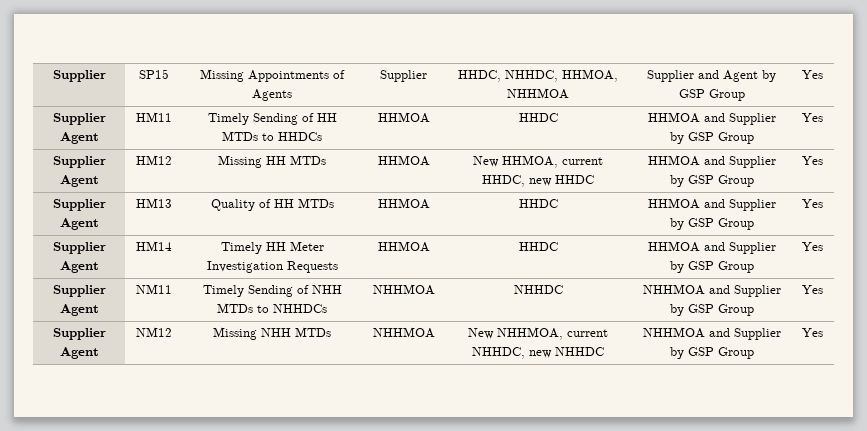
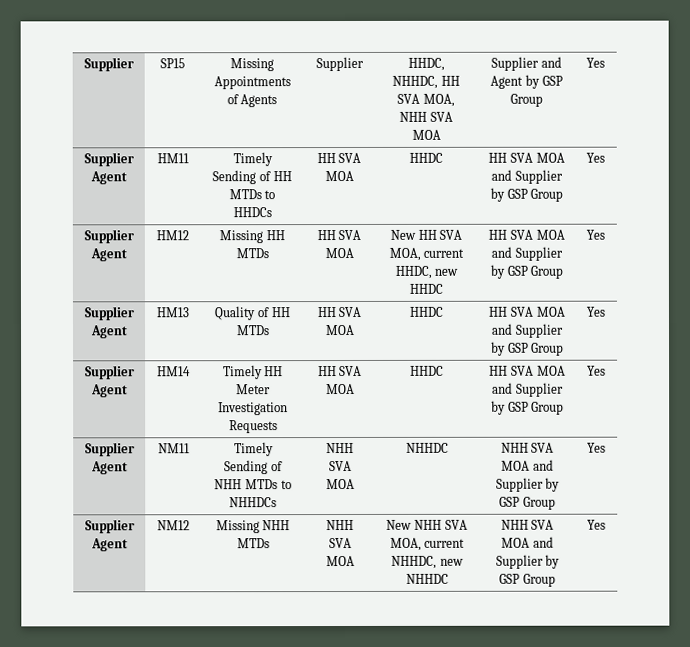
- Supplier | SP15 | Missing Appointments of Agents | Supplier | HHDC, NHHDC, HHMOA, NHHMOA | Supplier and Agent by GSP Group | Yes
+ Supplier | SP15 | Missing Appointments of Agents | Supplier | HHDC, NHHDC, HH SVA MOA, NHH SVA MOA | Supplier and Agent by GSP Group | Yes
- Supplier Agent | HM11 | Timely Sending of HH MTDs to HHDCs | HHMOA | HHDC | HHMOA and Supplier by GSP Group | Yes
+ Supplier Agent | HM11 | Timely Sending of HH MTDs to HHDCs | HH SVA MOA | HHDC | HH SVA MOA and Supplier by GSP Group | Yes
- Supplier Agent | HM12 | Missing HH MTDs | HHMOA | New HHMOA, current HHDC, new HHDC | HHMOA and Supplier by GSP Group | Yes
+ Supplier Agent | HM12 | Missing HH MTDs | HH SVA MOA | New HH SVA MOA, current HHDC, new HHDC | HH SVA MOA and Supplier by GSP Group | Yes
- Supplier Agent | HM13 | Quality of HH MTDs | HHMOA | HHDC | HHMOA and Supplier by GSP Group | Yes
+ Supplier Agent | HM13 | Quality of HH MTDs | HH SVA MOA | HHDC | HH SVA MOA and Supplier by GSP Group | Yes
- Supplier Agent | HM14 | Timely HH Meter Investigation Requests | HHMOA | HHDC | HHMOA and Supplier by GSP Group | Yes
+ Supplier Agent | HM14 | Timely HH Meter Investigation Requests | HH SVA MOA | HHDC | HH SVA MOA and Supplier by GSP Group | Yes
- Supplier Agent | NM11 | Timely Sending of NHH MTDs to NHHDCs | NHHMOA | NHHDC | NHHMOA and Supplier by GSP Group | Yes
+ Supplier Agent | NM11 | Timely Sending of NHH MTDs to NHHDCs | NHH SVA MOA | NHHDC | NHH SVA MOA and Supplier by GSP Group | Yes
- Supplier Agent | NM12 | Missing NHH MTDs | NHHMOA | New NHHMOA, current NHHDC, new NHHDC | NHHMOA and Supplier by GSP Group | Yes
+ Supplier Agent | NM12 | Missing NHH MTDs | NHH SVA MOA | New NHH SVA MOA, current NHHDC, new NHHDC | NHH SVA MOA and Supplier by GSP Group | Yes

